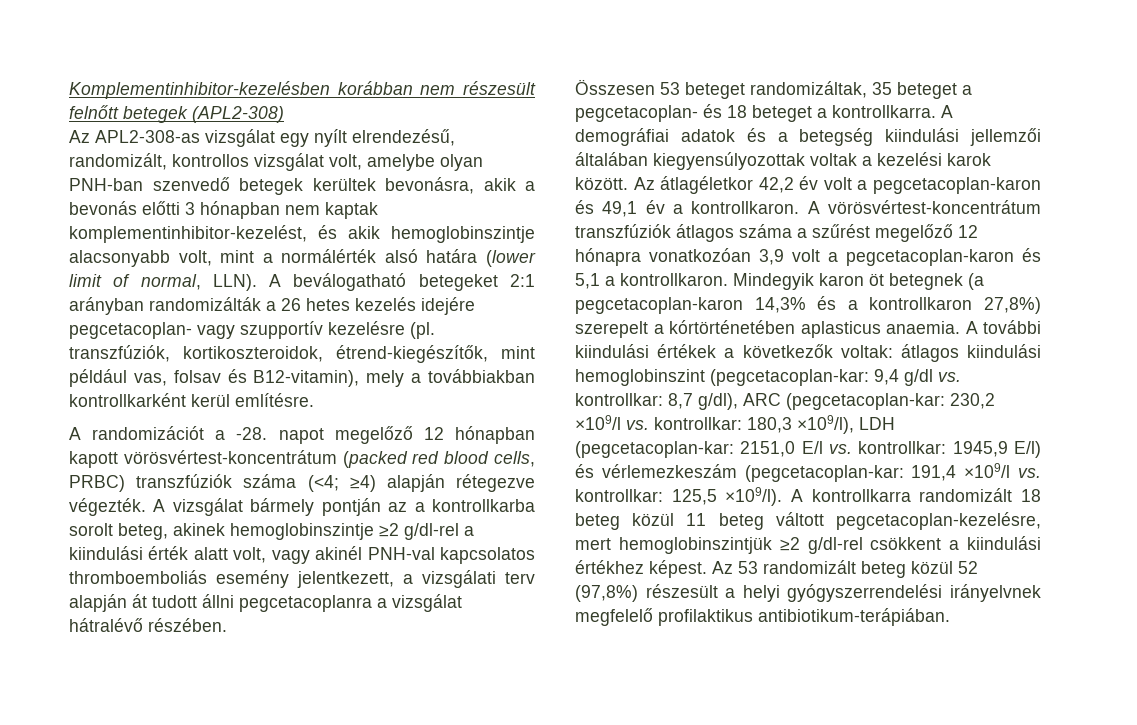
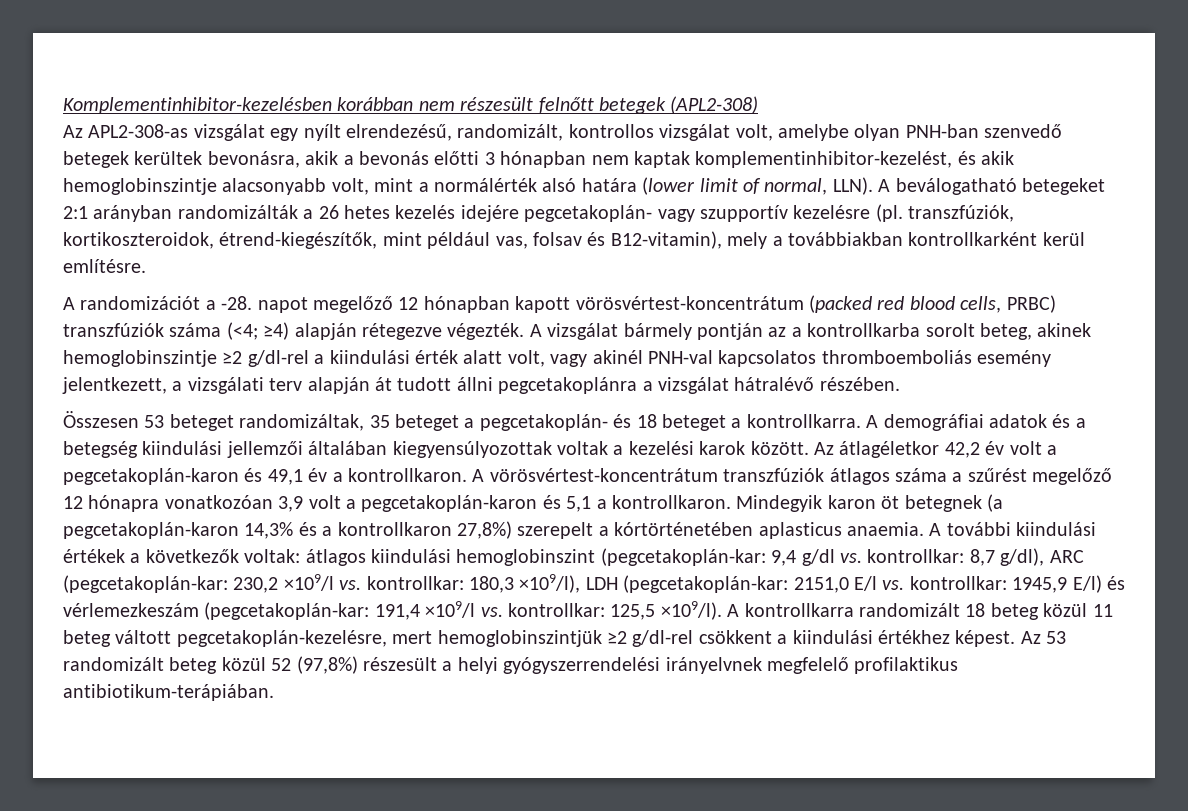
- A beválogatható betegeket 2:1 arányban randomizálták a 26 hetes kezelés idejére pegcetacoplan- vagy szupportív kezelésre (pl. transzfúziók, kortikoszteroidok, étrend-kiegészítők, mint például vas, folsav és B12-vitamin), mely a továbbiakban kontrollkarként kerül említésre.
+ A beválogatható betegeket 2:1 arányban randomizálták a 26 hetes kezelés idejére pegcetakoplán- vagy szupportív kezelésre (pl. transzfúziók, kortikoszteroidok, étrend-kiegészítők, mint például vas, folsav és B12-vitamin), mely a továbbiakban kontrollkarként kerül említésre.
- A vizsgálat bármely pontján az a kontrollkarba sorolt beteg, akinek hemoglobinszintje ≥2 g/dl-rel a kiindulási érték alatt volt, vagy akinél PNH-val kapcsolatos thromboemboliás esemény jelentkezett, a vizsgálati terv alapján át tudott állni pegcetacoplanra a vizsgálat hátralévő részében.
+ A vizsgálat bármely pontján az a kontrollkarba sorolt beteg, akinek hemoglobinszintje ≥2 g/dl-rel a kiindulási érték alatt volt, vagy akinél PNH-val kapcsolatos thromboemboliás esemény jelentkezett, a vizsgálati terv alapján át tudott állni pegcetakoplánra a vizsgálat hátralévő részében.
- Összesen 53 beteget randomizáltak, 35 beteget a pegcetacoplan- és 18 beteget a kontrollkarra.
+ Összesen 53 beteget randomizáltak, 35 beteget a pegcetakoplán- és 18 beteget a kontrollkarra.
- Az átlagéletkor 42,2 év volt a pegcetacoplan-karon és 49,1 év a kontrollkaron.
+ Az átlagéletkor 42,2 év volt a pegcetakoplán-karon és 49,1 év a kontrollkaron.
- A vörösvértest-koncentrátum transzfúziók átlagos száma a szűrést megelőző 12 hónapra vonatkozóan 3,9 volt a pegcetacoplan-karon és 5,1 a kontrollkaron.
+ A vörösvértest-koncentrátum transzfúziók átlagos száma a szűrést megelőző 12 hónapra vonatkozóan 3,9 volt a pegcetakoplán-karon és 5,1 a kontrollkaron.
- Mindegyik karon öt betegnek (a pegcetacoplan-karon 14,3% és a kontrollkaron 27,8%) szerepelt a kórtörténetében aplasticus anaemia.
+ Mindegyik karon öt betegnek (a pegcetakoplán-karon 14,3% és a kontrollkaron 27,8%) szerepelt a kórtörténetében aplasticus anaemia.
- A további kiindulási értékek a következők voltak: átlagos kiindulási hemoglobinszint (pegcetacoplan-kar: 9,4 g/dl vs. kontrollkar: 8,7 g/dl), ARC (pegcetacoplan-kar: 230,2 ×109/l vs. kontrollkar: 180,3 ×109/l), LDH (pegcetacoplan-kar: 2151,0 E/l vs. kontrollkar: 1945,9 E/l) és vérlemezkeszám (pegcetacoplan-kar: 191,4 ×109/l vs. kontrollkar: 125,5 ×109/l).
+ A további kiindulási értékek a következők voltak: átlagos kiindulási hemoglobinszint (pegcetakoplán-kar: 9,4 g/dl vs. kontrollkar: 8,7 g/dl), ARC (pegcetakoplán-kar: 230,2 ×109/l vs. kontrollkar: 180,3 ×109/l), LDH (pegcetakoplán-kar: 2151,0 E/l vs. kontrollkar: 1945,9 E/l) és vérlemezkeszám (pegcetakoplán-kar: 191,4 ×109/l vs. kontrollkar: 125,5 ×109/l).
- A kontrollkarra randomizált 18 beteg közül 11 beteg váltott pegcetacoplan-kezelésre, mert hemoglobinszintjük ≥2 g/dl-rel csökkent a kiindulási értékhez képest.
+ A kontrollkarra randomizált 18 beteg közül 11 beteg váltott pegcetakoplán-kezelésre, mert hemoglobinszintjük ≥2 g/dl-rel csökkent a kiindulási értékhez képest.

